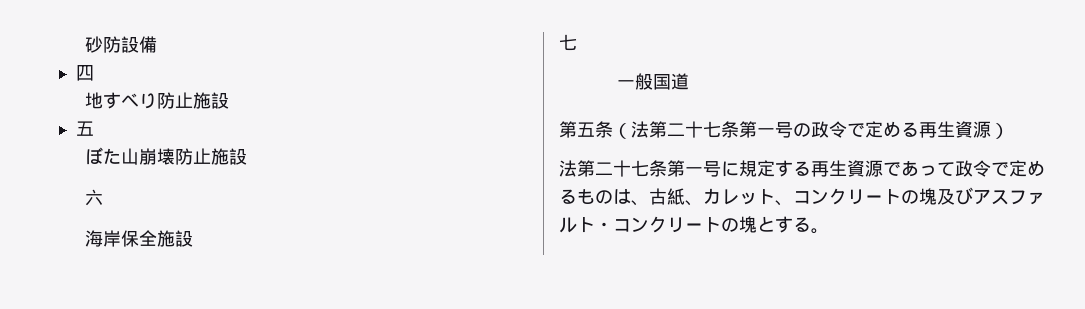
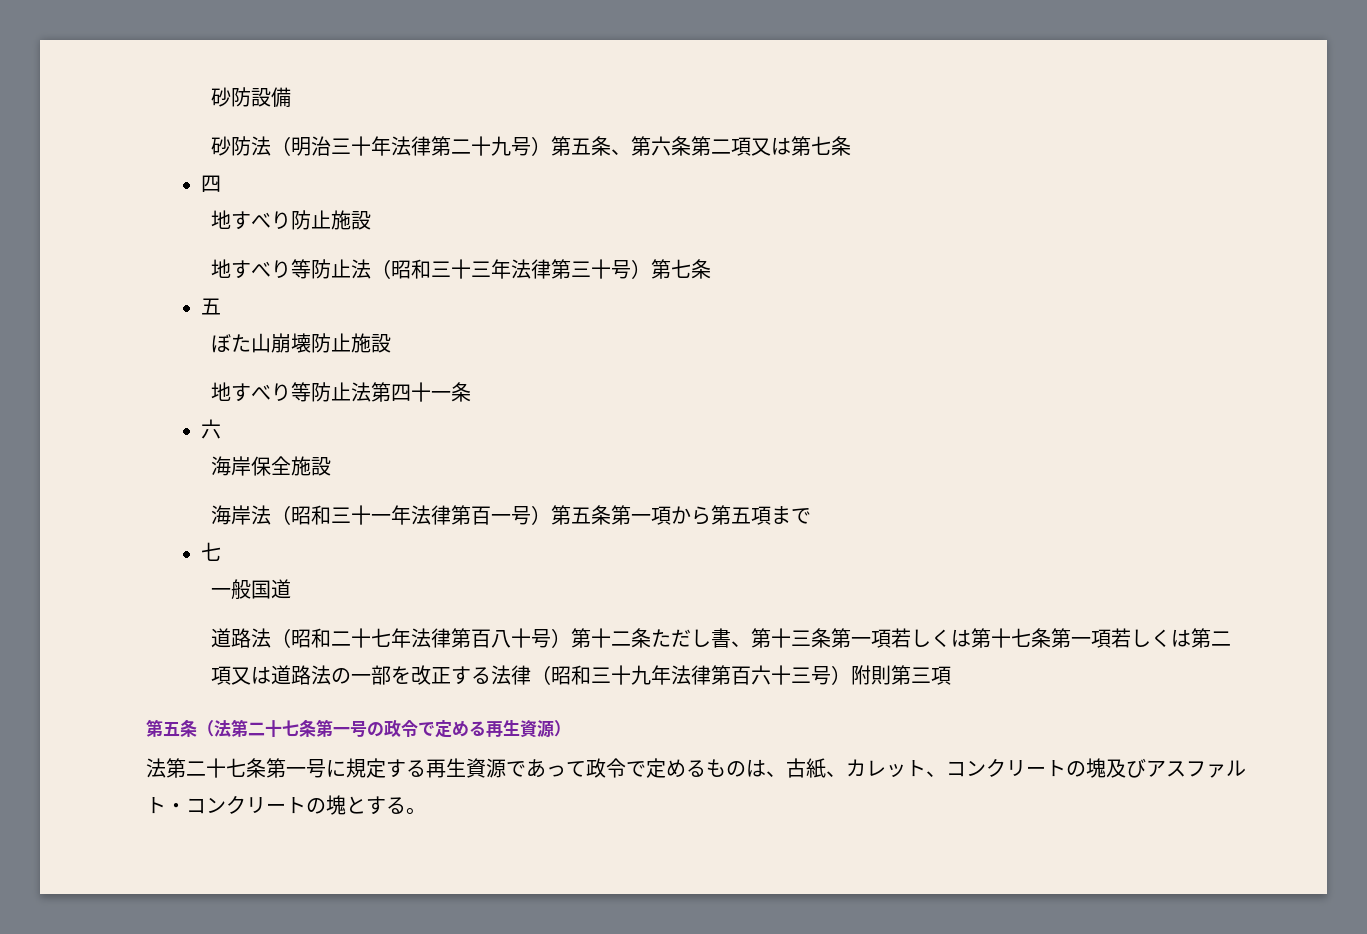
+ 砂防法（明治三十年法律第二十九号）第五条、第六条第二項又は第七条
+ 地すべり等防止法（昭和三十三年法律第三十号）第七条
+ 地すべり等防止法第四十一条
  六
  海岸保全施設
+ 海岸法（昭和三十一年法律第百一号）第五条第一項から第五項まで
  七
  一般国道
+ 道路法（昭和二十七年法律第百八十号）第十二条ただし書、第十三条第一項若しくは第十七条第一項若しくは第二項又は道路法の一部を改正する法律（昭和三十九年法律第百六十三号）附則第三項

